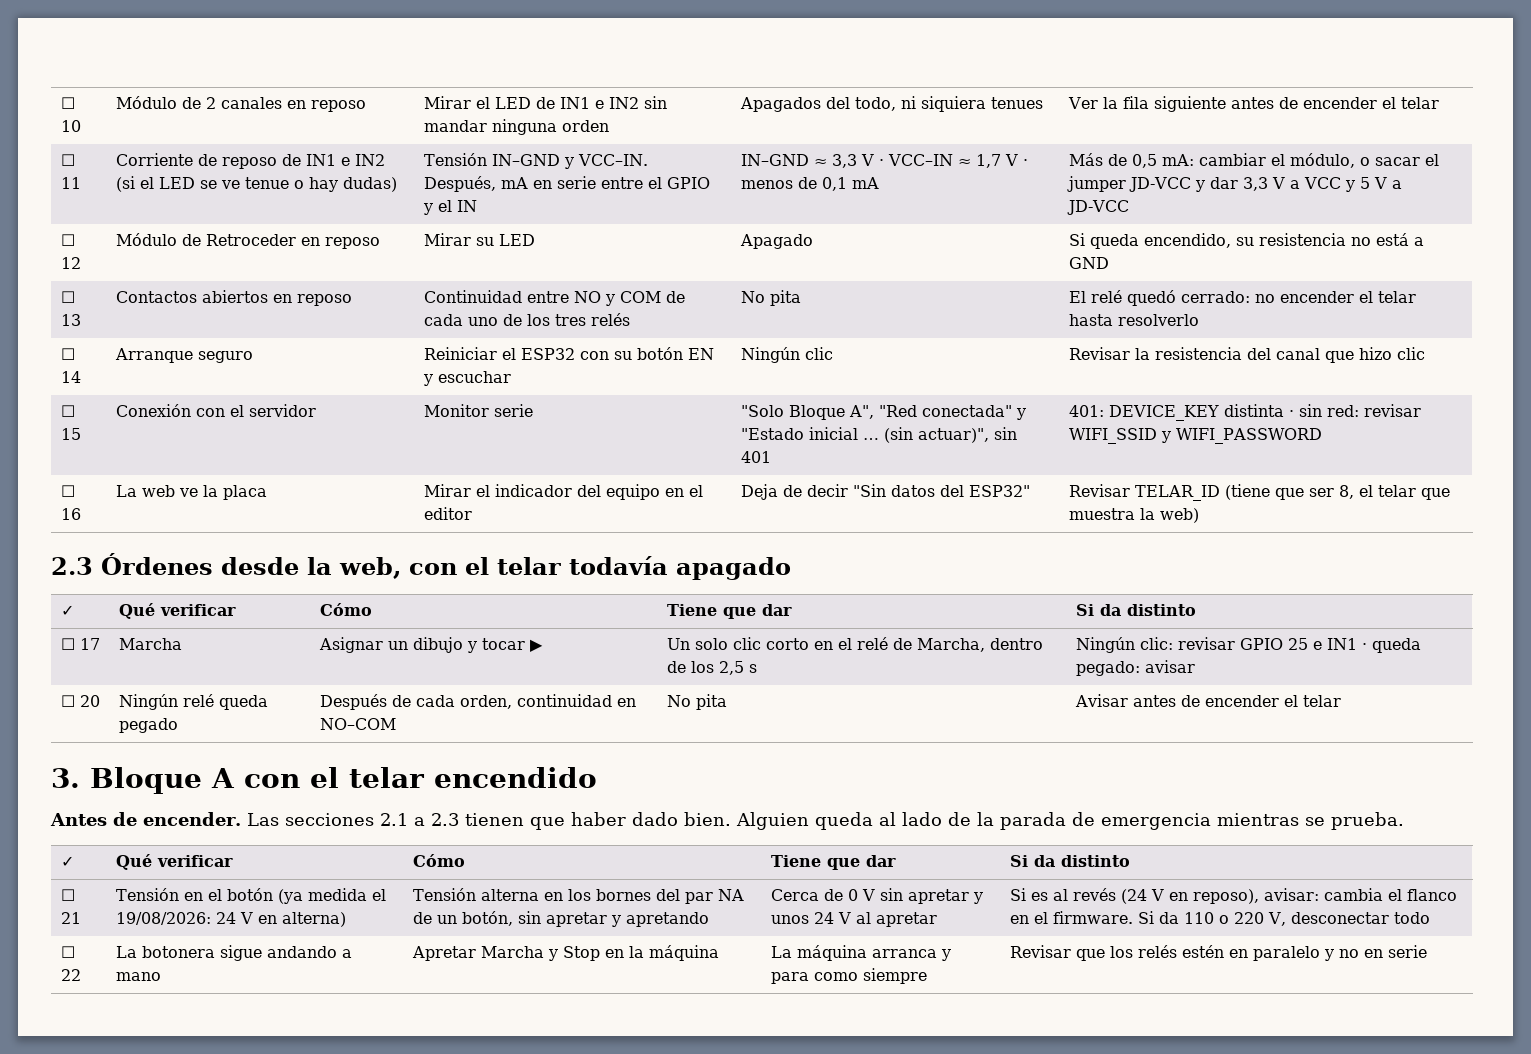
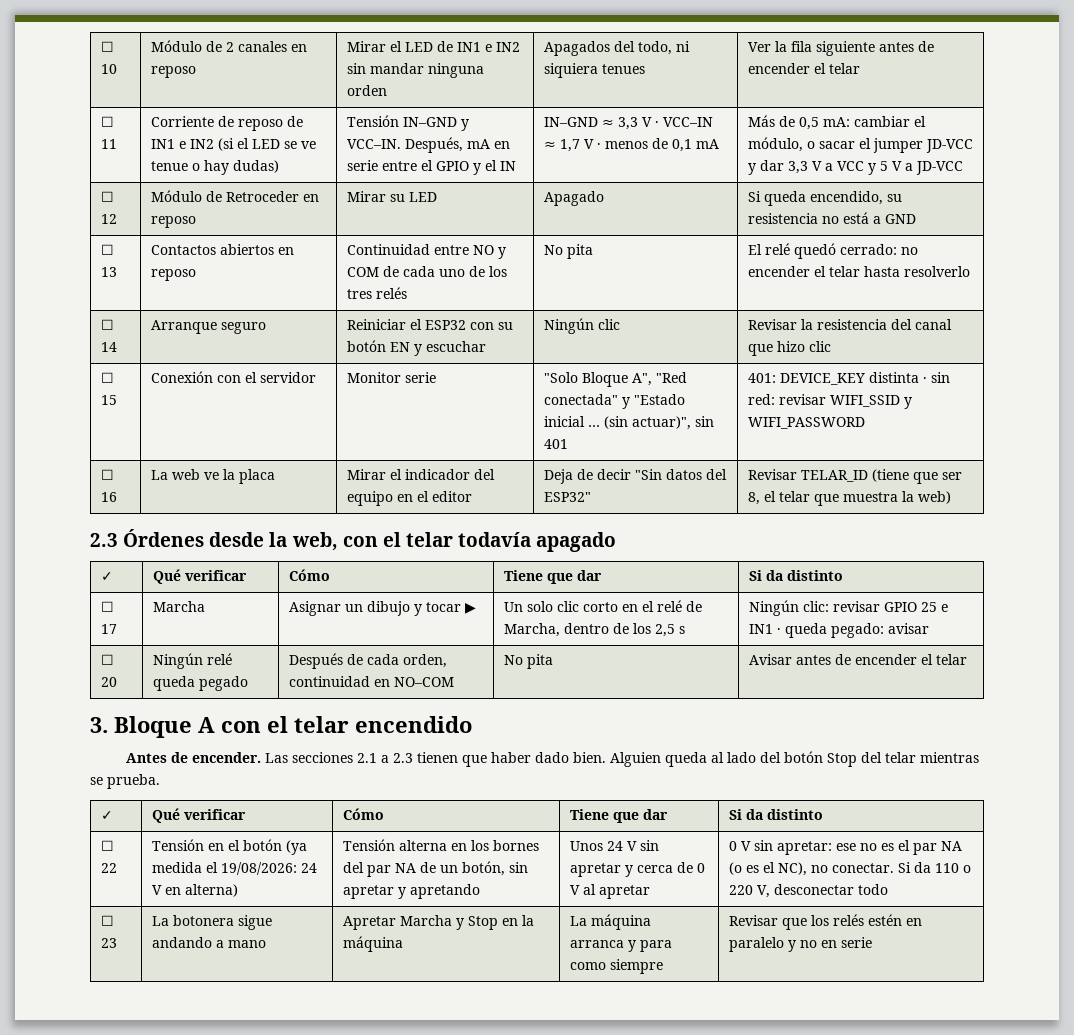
- Alguien queda al lado de la parada de emergencia mientras se prueba.
+ Alguien queda al lado del botón Stop del telar mientras se prueba.
- ☐ 21
+ ☐ 22
- Cerca de 0 V sin apretar y unos 24 V al apretar
+ Unos 24 V sin apretar y cerca de 0 V al apretar
- Si es al revés (24 V en reposo), avisar: cambia el flanco en el firmware.
+ 0 V sin apretar: ese no es el par NA (o es el NC), no conectar.
- ☐ 22 | La botonera sigue andando a mano | Apretar Marcha y Stop en la máquina | La máquina arranca y para como siempre | Revisar que los relés estén en paralelo y no en serie
+ ☐ 23 | La botonera sigue andando a mano | Apretar Marcha y Stop en la máquina | La máquina arranca y para como siempre | Revisar que los relés estén en paralelo y no en serie

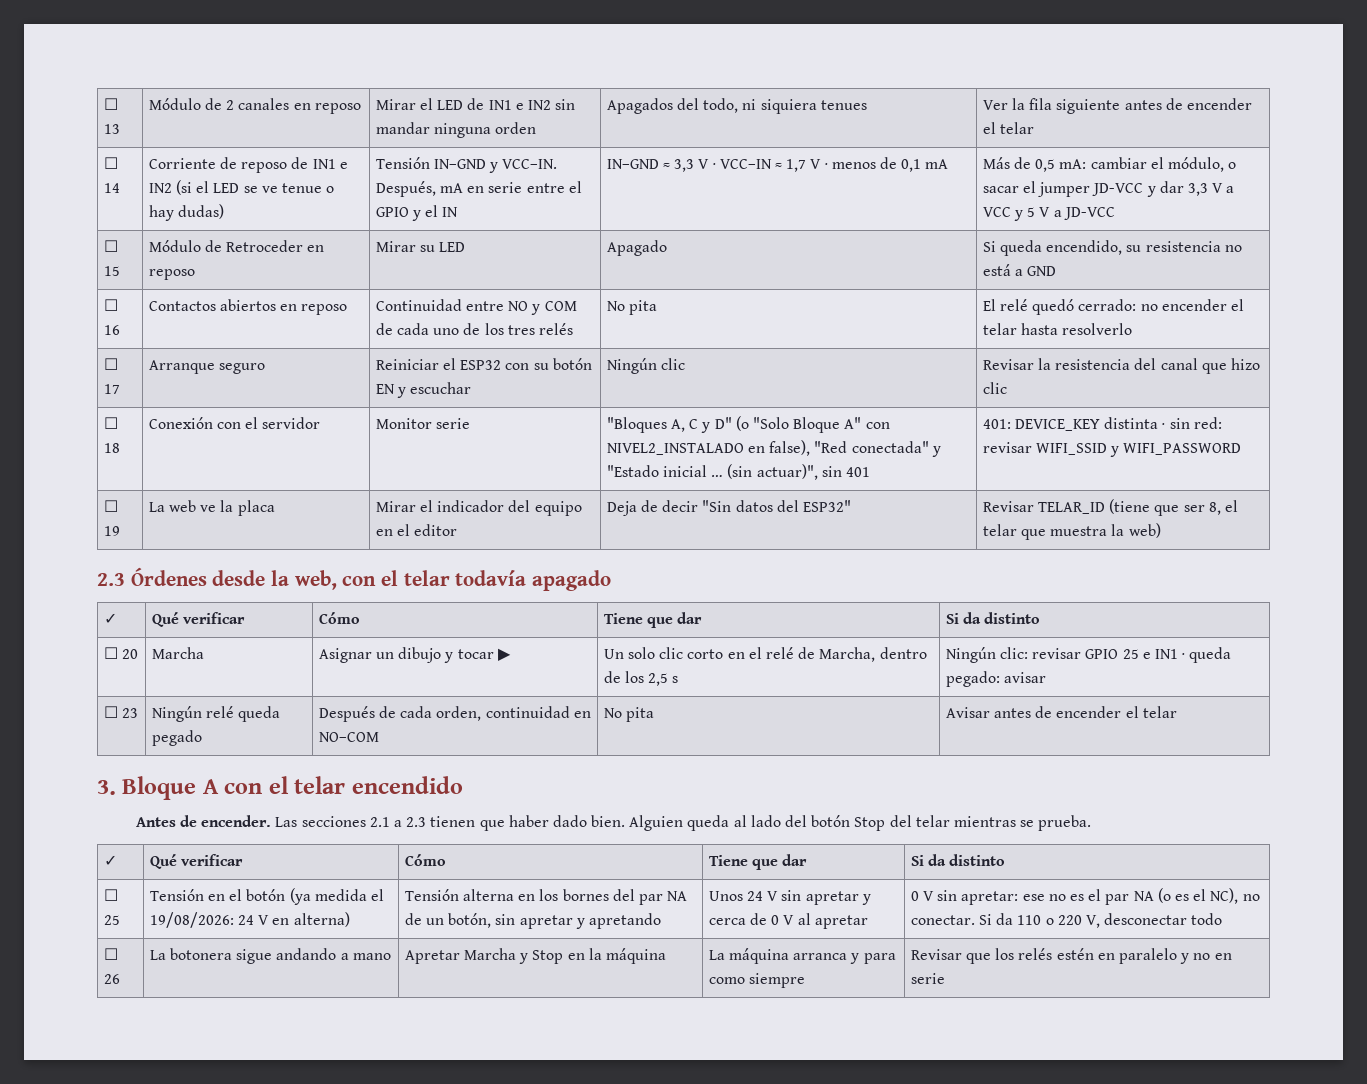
- ☐ 10 | Módulo de 2 canales en reposo | Mirar el LED de IN1 e IN2 sin mandar ninguna orden | Apagados del todo, ni siquiera tenues | Ver la fila siguiente antes de encender el telar
+ ☐ 13 | Módulo de 2 canales en reposo | Mirar el LED de IN1 e IN2 sin mandar ninguna orden | Apagados del todo, ni siquiera tenues | Ver la fila siguiente antes de encender el telar
- ☐ 11
+ ☐ 14
- ☐ 12 | Módulo de Retroceder en reposo | Mirar su LED | Apagado | Si queda encendido, su resistencia no está a GND
+ ☐ 15 | Módulo de Retroceder en reposo | Mirar su LED | Apagado | Si queda encendido, su resistencia no está a GND
- ☐ 13 | Contactos abiertos en reposo | Continuidad entre NO y COM de cada uno de los tres relés | No pita | El relé quedó cerrado: no encender el telar hasta resolverlo
+ ☐ 16 | Contactos abiertos en reposo | Continuidad entre NO y COM de cada uno de los tres relés | No pita | El relé quedó cerrado: no encender el telar hasta resolverlo
- ☐ 14 | Arranque seguro | Reiniciar el ESP32 con su botón EN y escuchar | Ningún clic | Revisar la resistencia del canal que hizo clic
+ ☐ 17 | Arranque seguro | Reiniciar el ESP32 con su botón EN y escuchar | Ningún clic | Revisar la resistencia del canal que hizo clic
- ☐ 15
+ ☐ 18
- "Solo Bloque A", "Red conectada" y "Estado inicial …
+ "Bloques A, C y D" (o "Solo Bloque A" con NIVEL2_INSTALADO en false), "Red conectada" y "Estado inicial …
- ☐ 16 | La web ve la placa | Mirar el indicador del equipo en el editor | Deja de decir "Sin datos del ESP32" | Revisar TELAR_ID (tiene que ser 8, el telar que muestra la web)
+ ☐ 19 | La web ve la placa | Mirar el indicador del equipo en el editor | Deja de decir "Sin datos del ESP32" | Revisar TELAR_ID (tiene que ser 8, el telar que muestra la web)
- ☐ 17 | Marcha | Asignar un dibujo y tocar ▶ | Un solo clic corto en el relé de Marcha, dentro de los 2,5 s | Ningún clic: revisar GPIO 25 e IN1 · queda pegado: avisar
+ ☐ 20 | Marcha | Asignar un dibujo y tocar ▶ | Un solo clic corto en el relé de Marcha, dentro de los 2,5 s | Ningún clic: revisar GPIO 25 e IN1 · queda pegado: avisar
- ☐ 20 | Ningún relé queda pegado | Después de cada orden, continuidad en NO–COM | No pita | Avisar antes de encender el telar
+ ☐ 23 | Ningún relé queda pegado | Después de cada orden, continuidad en NO–COM | No pita | Avisar antes de encender el telar
- ☐ 22
+ ☐ 25
- ☐ 23 | La botonera sigue andando a mano | Apretar Marcha y Stop en la máquina | La máquina arranca y para como siempre | Revisar que los relés estén en paralelo y no en serie
+ ☐ 26 | La botonera sigue andando a mano | Apretar Marcha y Stop en la máquina | La máquina arranca y para como siempre | Revisar que los relés estén en paralelo y no en serie

